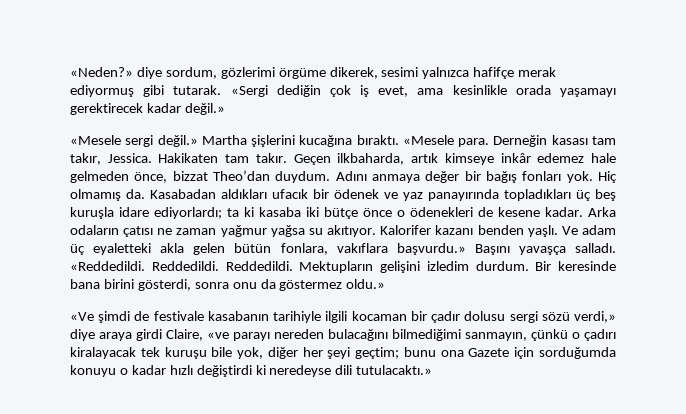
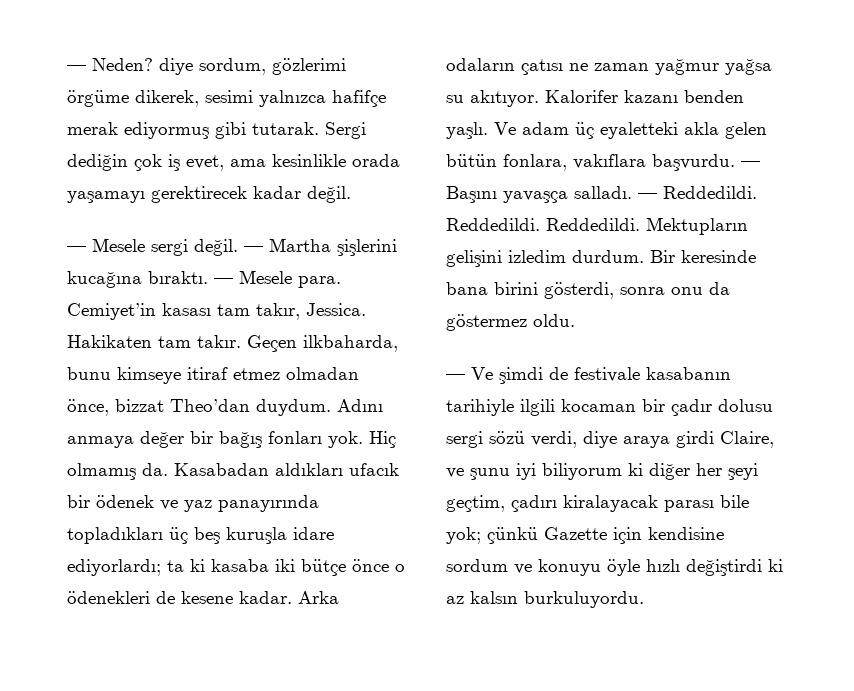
- «Neden?» diye sordum, gözlerimi örgüme dikerek, sesimi yalnızca hafifçe merak ediyormuş gibi tutarak.
+ — Neden? diye sordum, gözlerimi örgüme dikerek, sesimi yalnızca hafifçe merak ediyormuş gibi tutarak.
- «Sergi dediğin çok iş evet, ama kesinlikle orada yaşamayı gerektirecek kadar değil.»
- «Mesele sergi değil.» Martha şişlerini kucağına bıraktı. «Mesele para. Derneğin kasası tam takır, Jessica.
+ Sergi dediğin çok iş evet, ama kesinlikle orada yaşamayı gerektirecek kadar değil.
+ — Mesele sergi değil. — Martha şişlerini kucağına bıraktı. — Mesele para. Cemiyet’in kasası tam takır, Jessica.
- Geçen ilkbaharda, artık kimseye inkâr edemez hale gelmeden önce, bizzat Theo’dan duydum.
+ Geçen ilkbaharda, bunu kimseye itiraf etmez olmadan önce, bizzat Theo’dan duydum.
- Ve adam üç eyaletteki akla gelen bütün fonlara, vakıflara başvurdu.» Başını yavaşça salladı.
+ Ve adam üç eyaletteki akla gelen bütün fonlara, vakıflara başvurdu. — Başını yavaşça salladı.
- «Reddedildi.
+ — Reddedildi.
- Bir keresinde bana birini gösterdi, sonra onu da göstermez oldu.»
- «Ve şimdi de festivale kasabanın tarihiyle ilgili kocaman bir çadır dolusu sergi sözü verdi,» diye araya girdi Claire, «ve parayı nereden bulacağını bilmediğimi sanmayın, çünkü o çadırı kiralayacak tek kuruşu bile yok, diğer her şeyi geçtim; bunu ona Gazete için sorduğumda konuyu o kadar hızlı değiştirdi ki neredeyse dili tutulacaktı.»
+ Bir keresinde bana birini gösterdi, sonra onu da göstermez oldu.
+ — Ve şimdi de festivale kasabanın tarihiyle ilgili kocaman bir çadır dolusu sergi sözü verdi, diye araya girdi Claire, ve şunu iyi biliyorum ki diğer her şeyi geçtim, çadırı kiralayacak parası bile yok; çünkü Gazette için kendisine sordum ve konuyu öyle hızlı değiştirdi ki az kalsın burkuluyordu.

